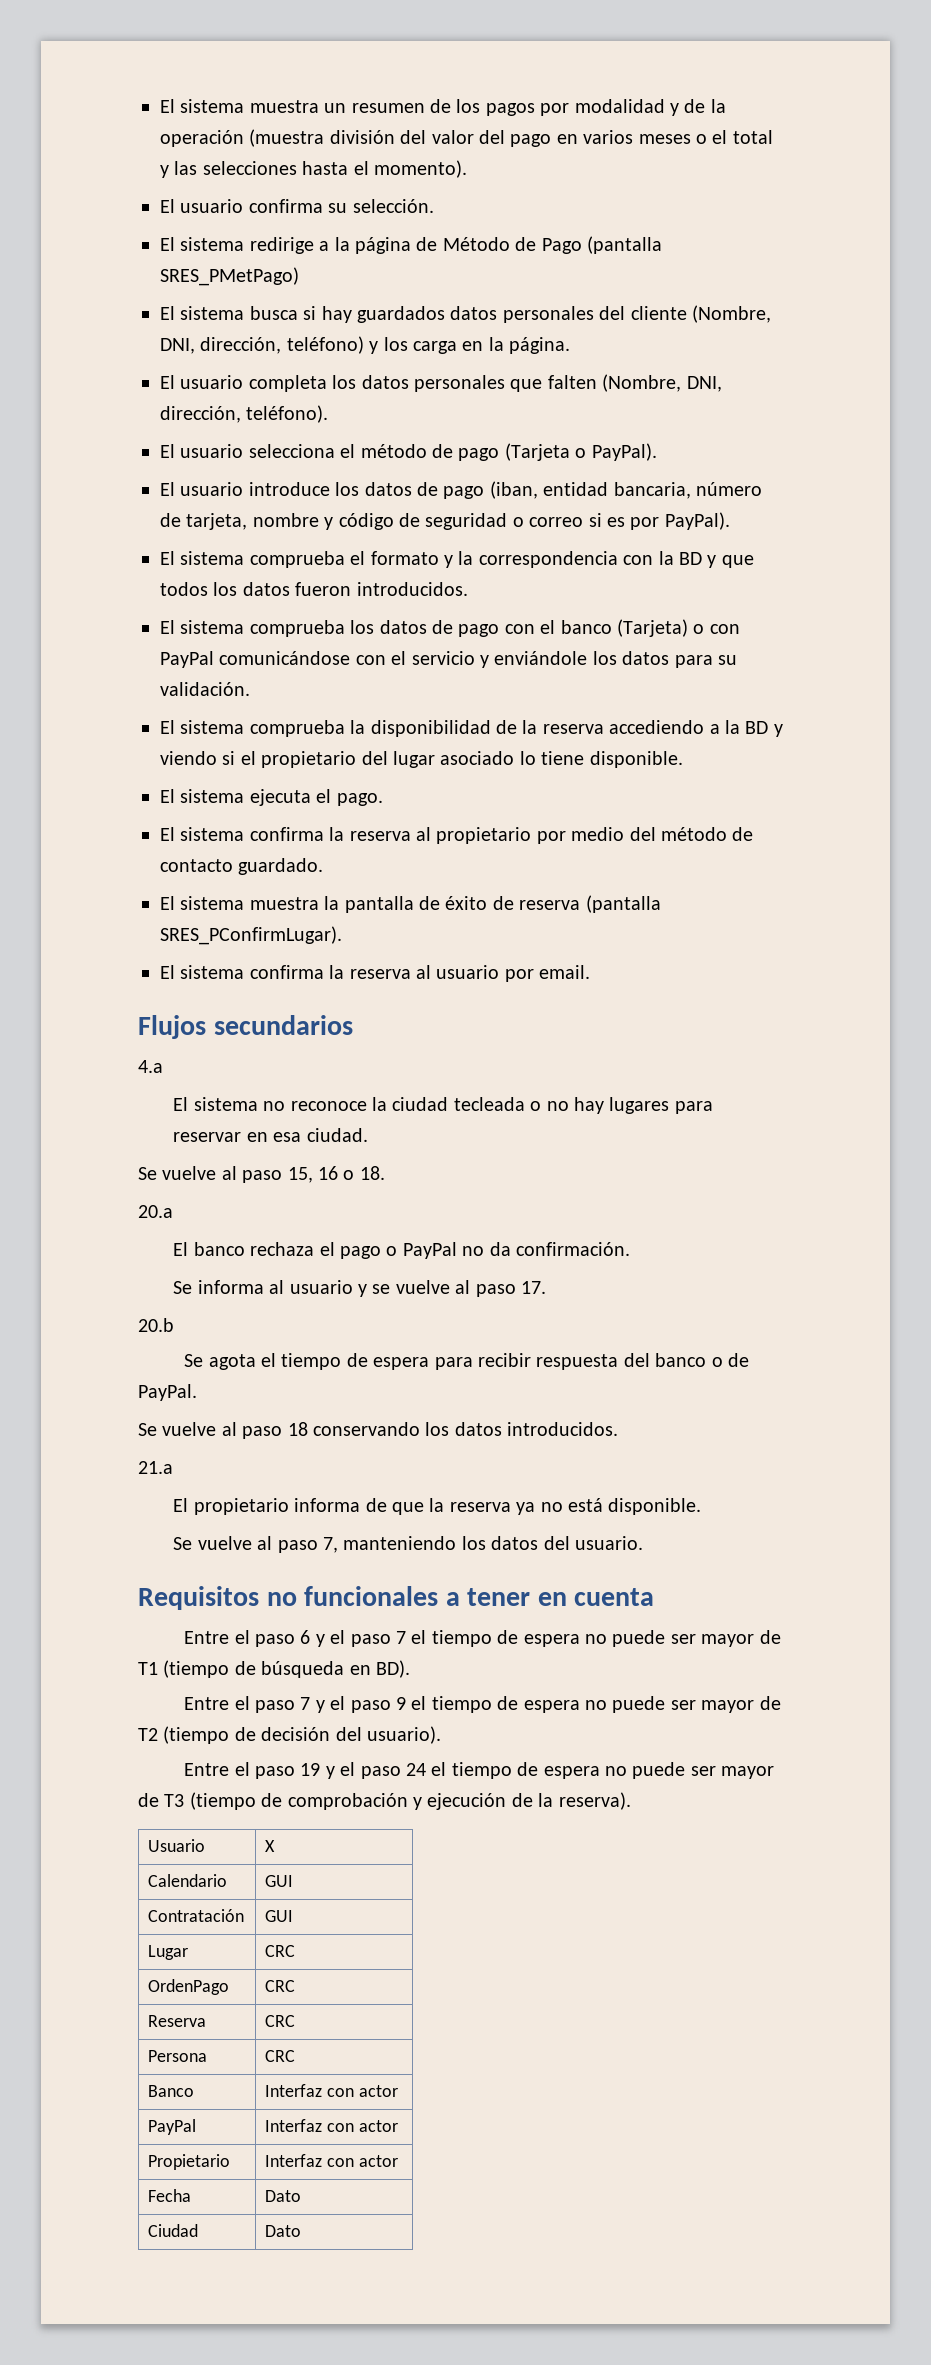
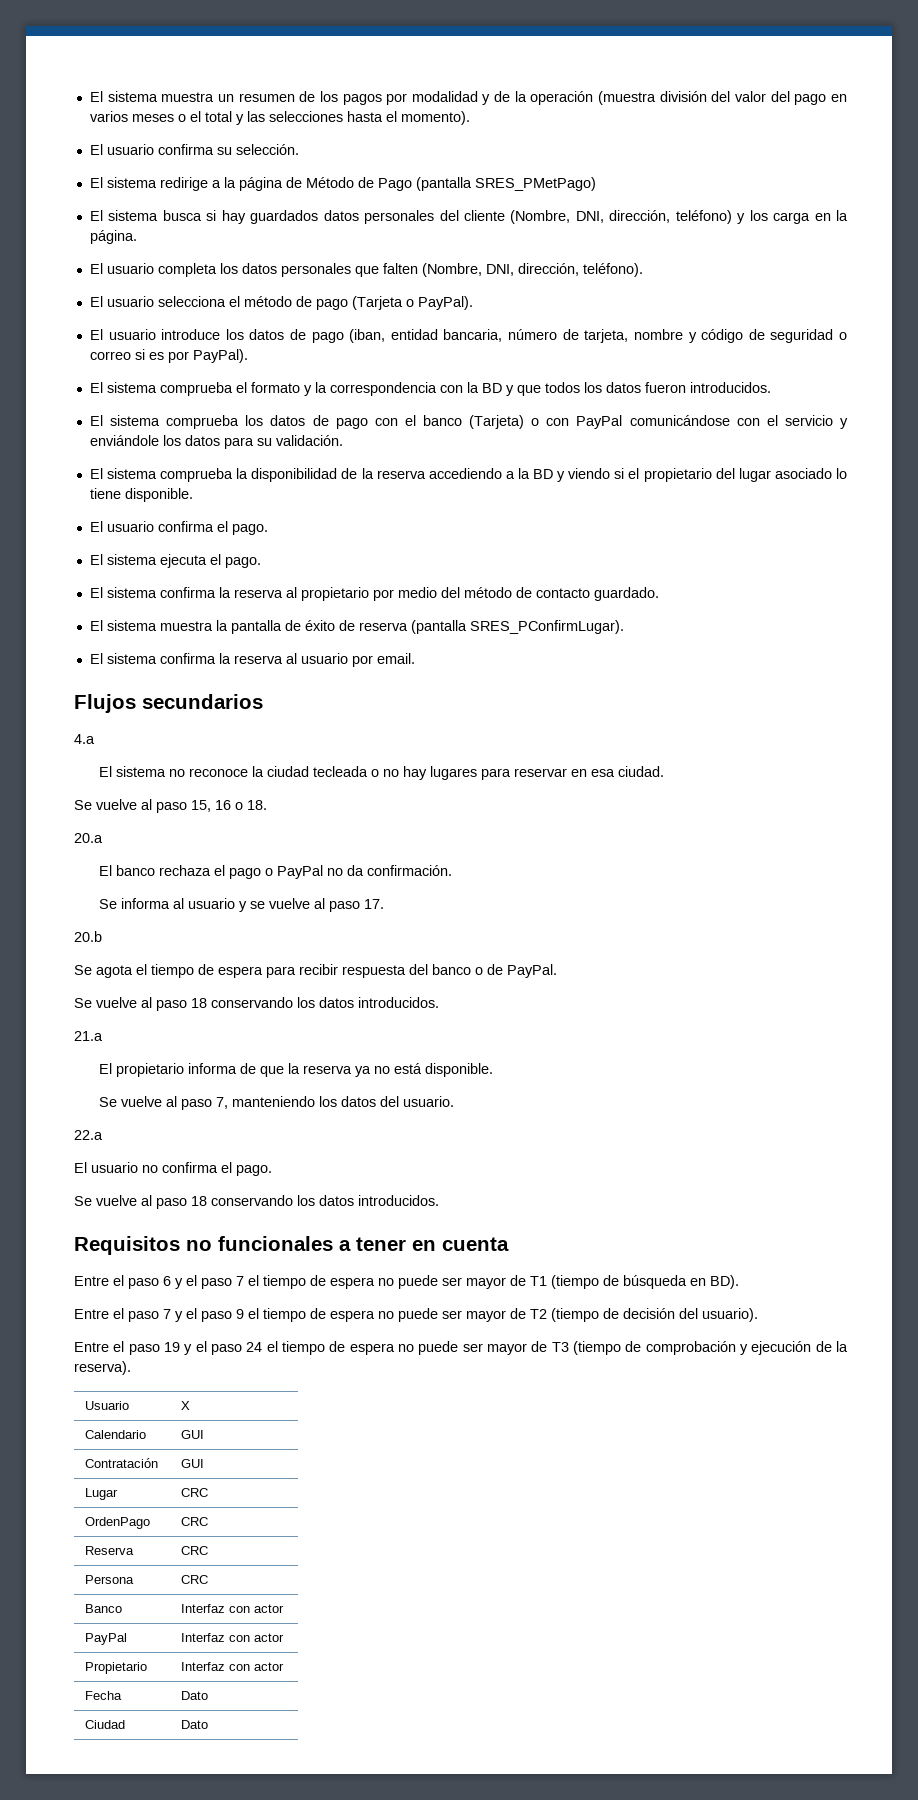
+ El usuario confirma el pago.
+ 22.a
+ El usuario no confirma el pago.
+ Se vuelve al paso 18 conservando los datos introducidos.

